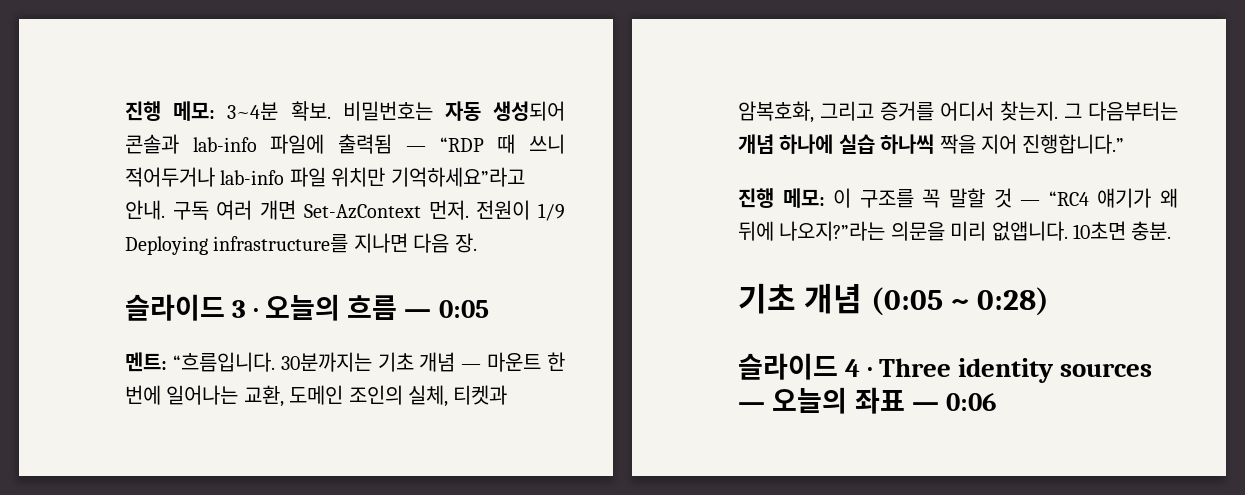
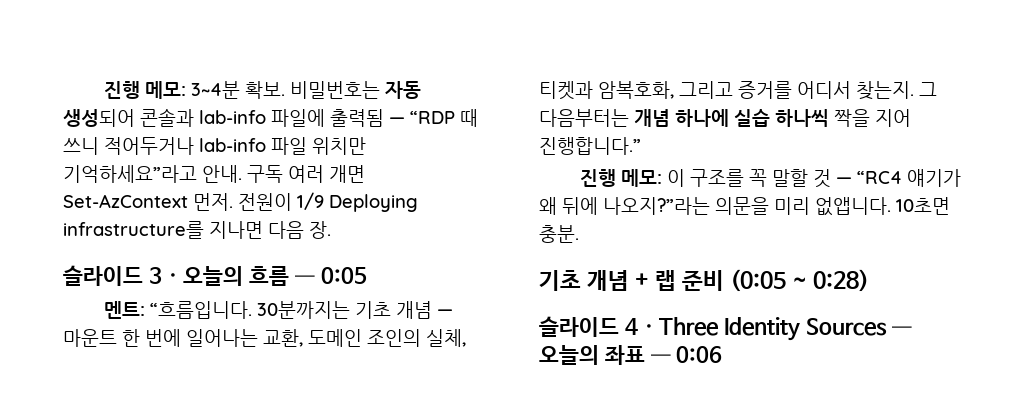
- 기초 개념 (0:05 ~ 0:28)
+ 기초 개념 + 랩 준비 (0:05 ~ 0:28)
- 슬라이드 4 · Three identity sources — 오늘의 좌표 — 0:06
+ 슬라이드 4 · Three Identity Sources — 오늘의 좌표 — 0:06

